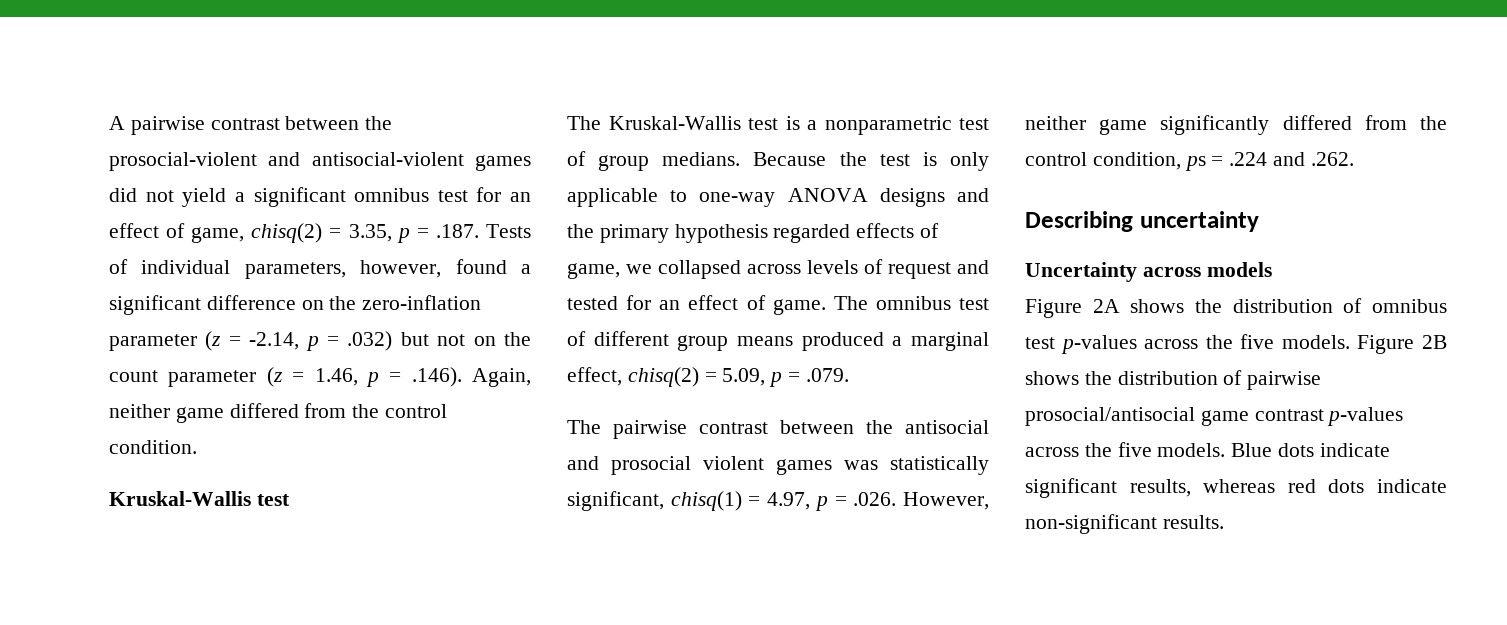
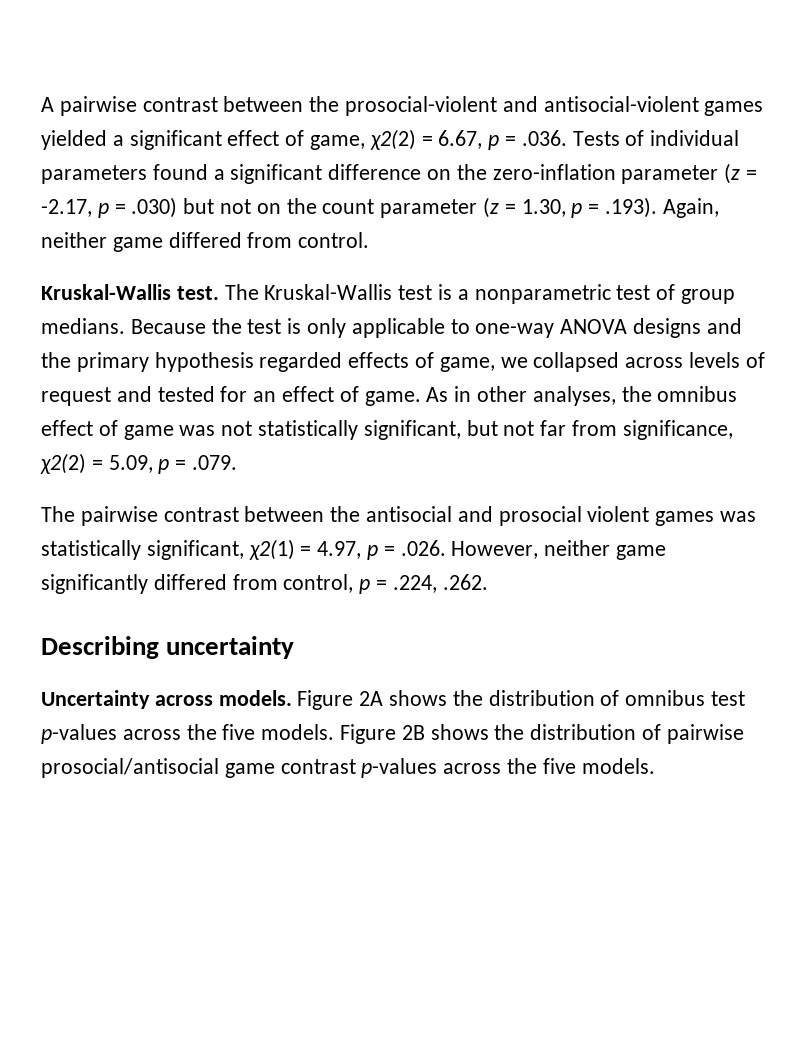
- A pairwise contrast between the prosocial-violent and antisocial-violent games did not yield a significant omnibus test for an effect of game, chisq(2) = 3.35, p = .187. Tests of individual parameters, however, found a significant difference on the zero-inflation parameter (z = -2.14, p = .032) but not on the count parameter (z = 1.46, p = .146). Again, neither game differed from the control condition.
- Kruskal-Wallis test
- The Kruskal-Wallis test is a nonparametric test of group medians.
+ A pairwise contrast between the prosocial-violent and antisocial-violent games yielded a significant effect of game, χ2(2) = 6.67, p = .036. Tests of individual parameters found a significant difference on the zero-inflation parameter (z = -2.17, p = .030) but not on the count parameter (z = 1.30, p = .193). Again, neither game differed from control.
+ Kruskal-Wallis test. The Kruskal-Wallis test is a nonparametric test of group medians.
- The omnibus test of different group means produced a marginal effect, chisq(2) = 5.09, p = .079.
+ As in other analyses, the omnibus effect of game was not statistically significant, but not far from significance, χ2(2) = 5.09, p = .079.
- The pairwise contrast between the antisocial and prosocial violent games was statistically significant, chisq(1) = 4.97, p = .026. However, neither game significantly differed from the control condition, ps = .224 and .262.
+ The pairwise contrast between the antisocial and prosocial violent games was statistically significant, χ2(1) = 4.97, p = .026. However, neither game significantly differed from control, p = .224, .262.
- Uncertainty across models
- Figure 2A shows the distribution of omnibus test p-values across the five models.
+ Uncertainty across models. Figure 2A shows the distribution of omnibus test p-values across the five models.
- Blue dots indicate significant results, whereas red dots indicate non-significant results.

